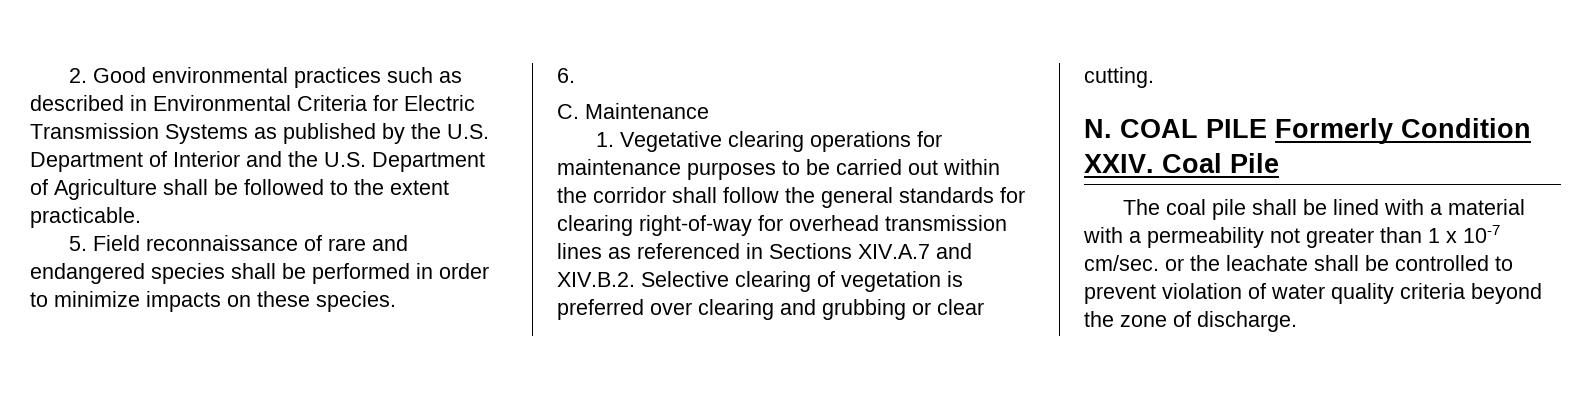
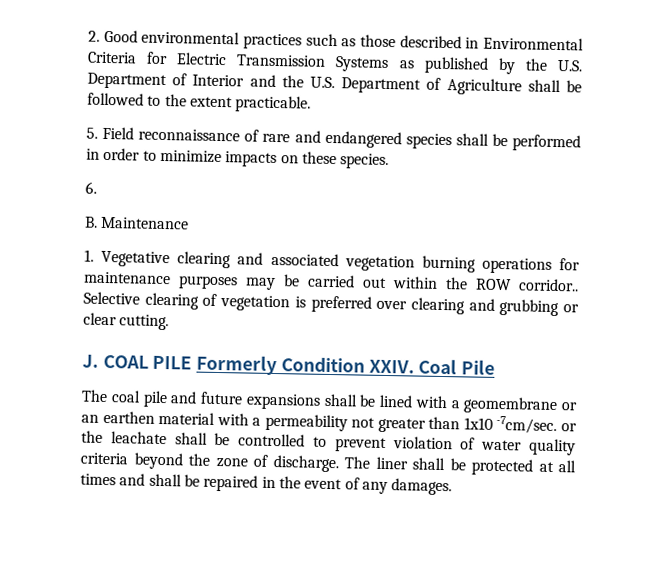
- 2. Good environmental practices such as described in Environmental Criteria for Electric Transmission Systems as published by the U.S. Department of Interior and the U.S. Department of Agriculture shall be followed to the extent practicable.
+ 2. Good environmental practices such as those described in Environmental Criteria for Electric Transmission Systems as published by the U.S. Department of Interior and the U.S. Department of Agriculture shall be followed to the extent practicable.
- C. Maintenance
+ B. Maintenance
- 1. Vegetative clearing operations for maintenance purposes to be carried out within the corridor shall follow the general standards for clearing right-of-way for overhead transmission lines as referenced in Sections XIV.A.7 and XIV.B.2. Selective clearing of vegetation is preferred over clearing and grubbing or clear cutting.
+ 1. Vegetative clearing and associated vegetation burning operations for maintenance purposes may be carried out within the ROW corridor.. Selective clearing of vegetation is preferred over clearing and grubbing or clear cutting.
- N. COAL PILE Formerly Condition XXIV.
+ J. COAL PILE Formerly Condition XXIV.
- The coal pile shall be lined with a material with a permeability not greater than 1 x 10-7 cm/sec. or the leachate shall be controlled to prevent violation of water quality criteria beyond the zone of discharge.
+ The coal pile and future expansions shall be lined with a geomembrane or an earthen material with a permeability not greater than 1x10 -7cm/sec. or the leachate shall be controlled to prevent violation of water quality criteria beyond the zone of discharge.
+ The liner shall be protected at all times and shall be repaired in the event of any damages.

